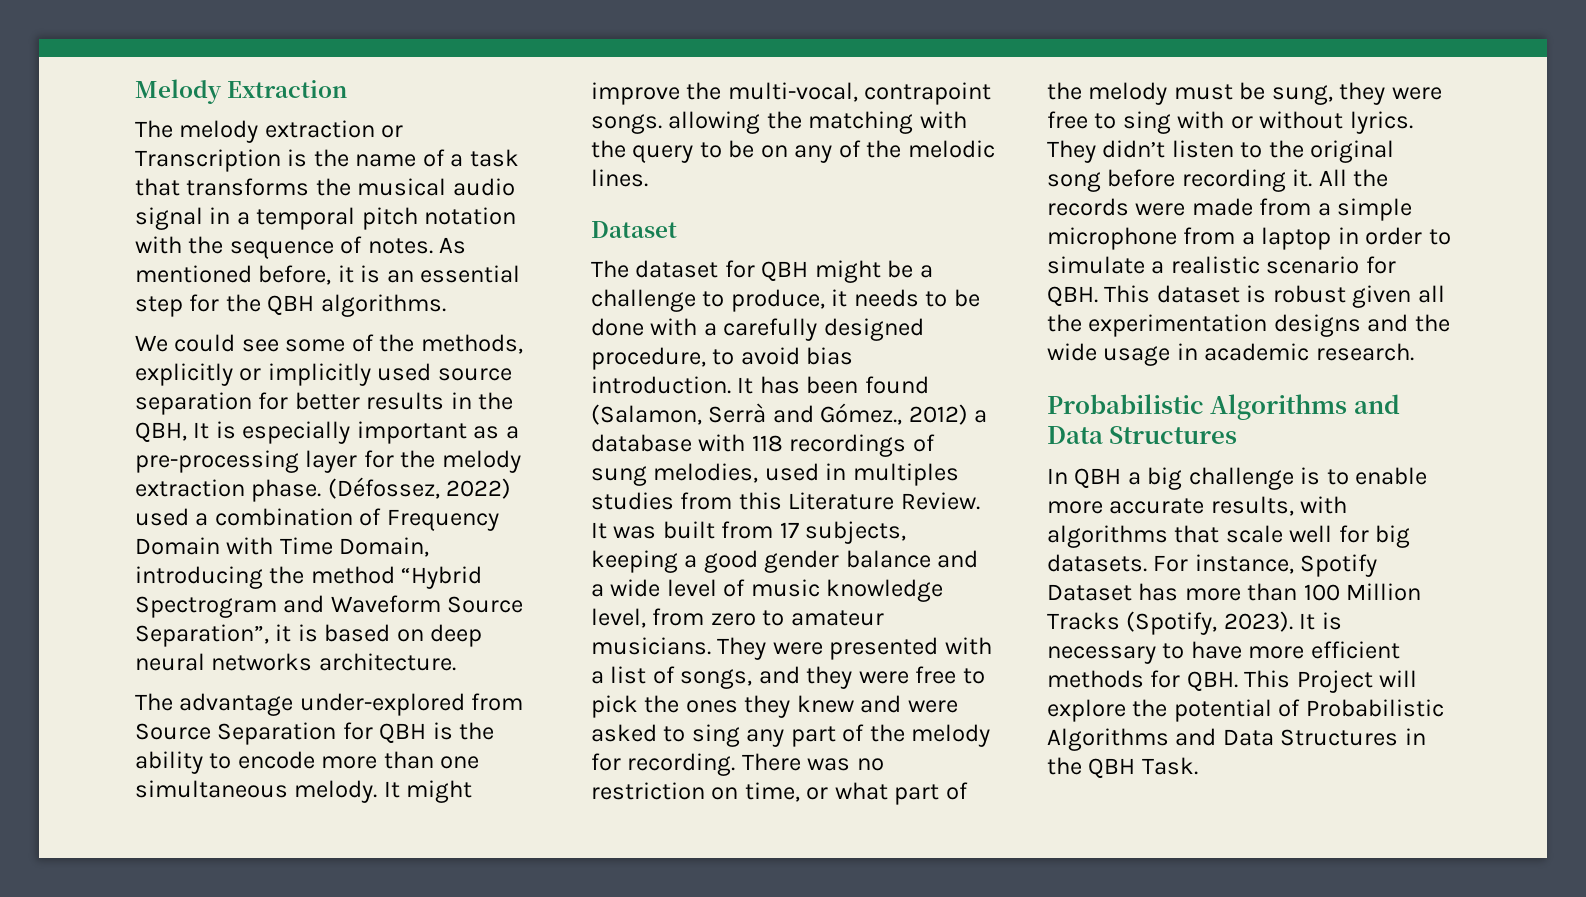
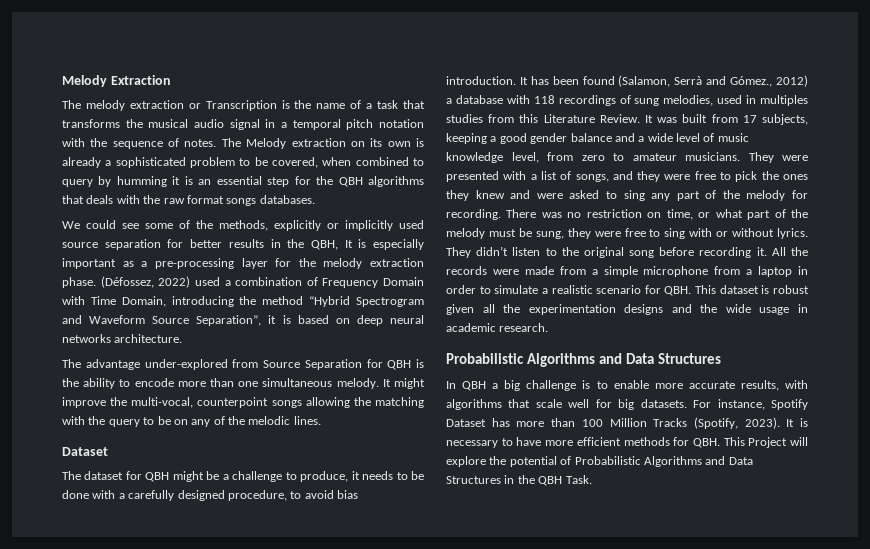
- As mentioned before, it is an essential step for the QBH algorithms.
+ The Melody extraction on its own is already a sophisticated problem to be covered, when combined to query by humming it is an essential step for the QBH algorithms that deals with the raw format songs databases.
- It might improve the multi-vocal, contrapoint songs. allowing the matching with the query to be on any of the melodic lines.
+ It might improve the multi-vocal, counterpoint songs allowing the matching with the query to be on any of the melodic lines.

